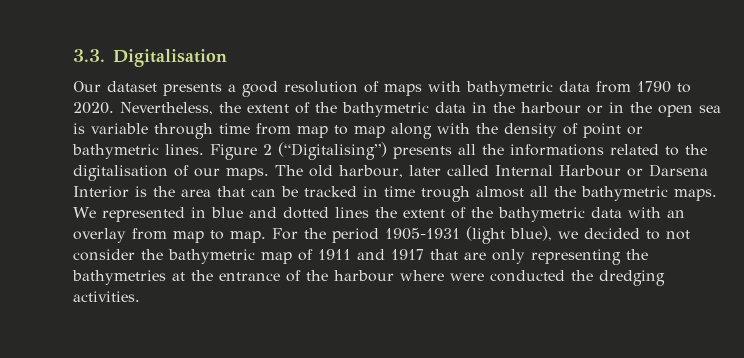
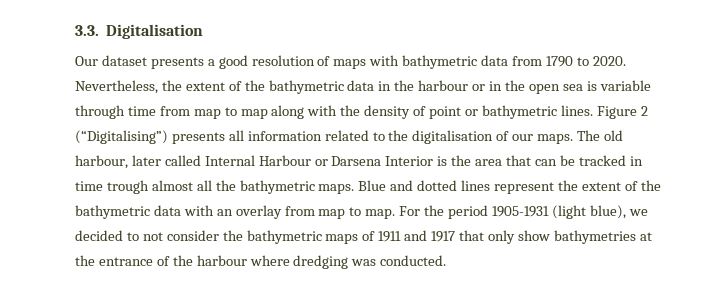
- Figure 2 (“Digitalising”) presents all the informations related to the digitalisation of our maps.
+ Figure 2 (“Digitalising”) presents all information related to the digitalisation of our maps.
- We represented in blue and dotted lines the extent of the bathymetric data with an overlay from map to map.
+ Blue and dotted lines represent the extent of the bathymetric data with an overlay from map to map.
- For the period 1905-1931 (light blue), we decided to not consider the bathymetric map of 1911 and 1917 that are only representing the bathymetries at the entrance of the harbour where were conducted the dredging activities.
+ For the period 1905-1931 (light blue), we decided to not consider the bathymetric maps of 1911 and 1917 that only show bathymetries at the entrance of the harbour where dredging was conducted.

